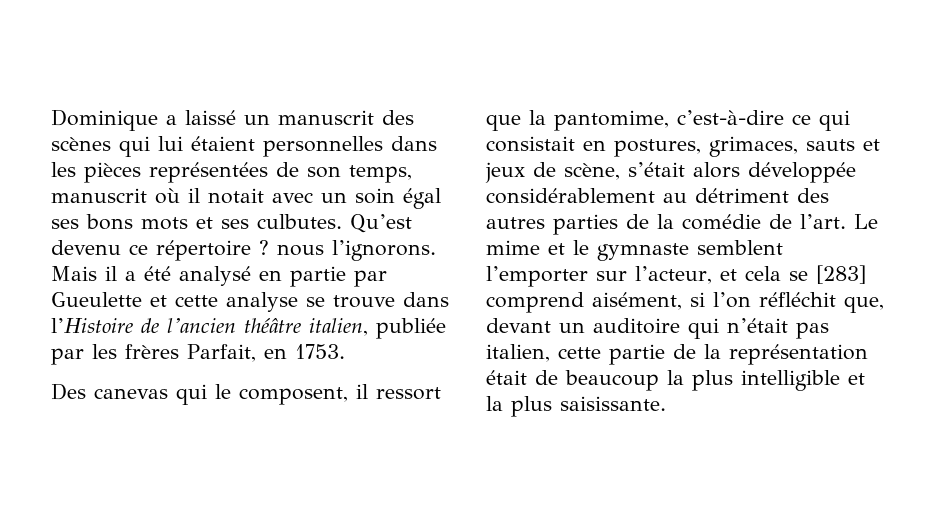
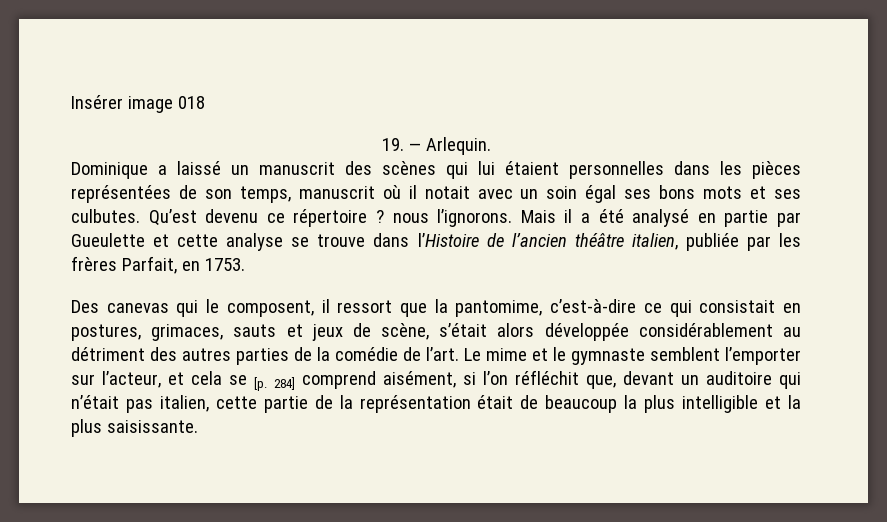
+ Insérer image 018
+ 19. — Arlequin.
- Le mime et le gymnaste semblent l’emporter sur l’acteur, et cela se [283] comprend aisément, si l’on réfléchit que, devant un auditoire qui n’était pas italien, cette partie de la représentation était de beaucoup la plus intelligible et la plus saisissante.
+ Le mime et le gymnaste semblent l’emporter sur l’acteur, et cela se [p. 284] comprend aisément, si l’on réfléchit que, devant un auditoire qui n’était pas italien, cette partie de la représentation était de beaucoup la plus intelligible et la plus saisissante.

